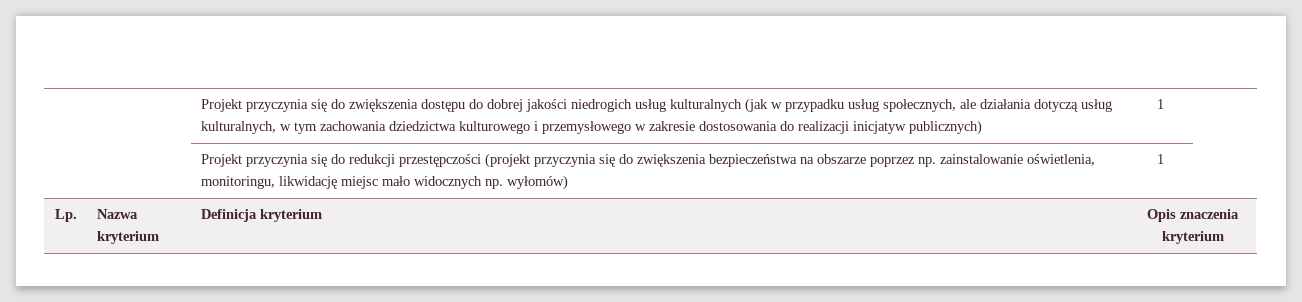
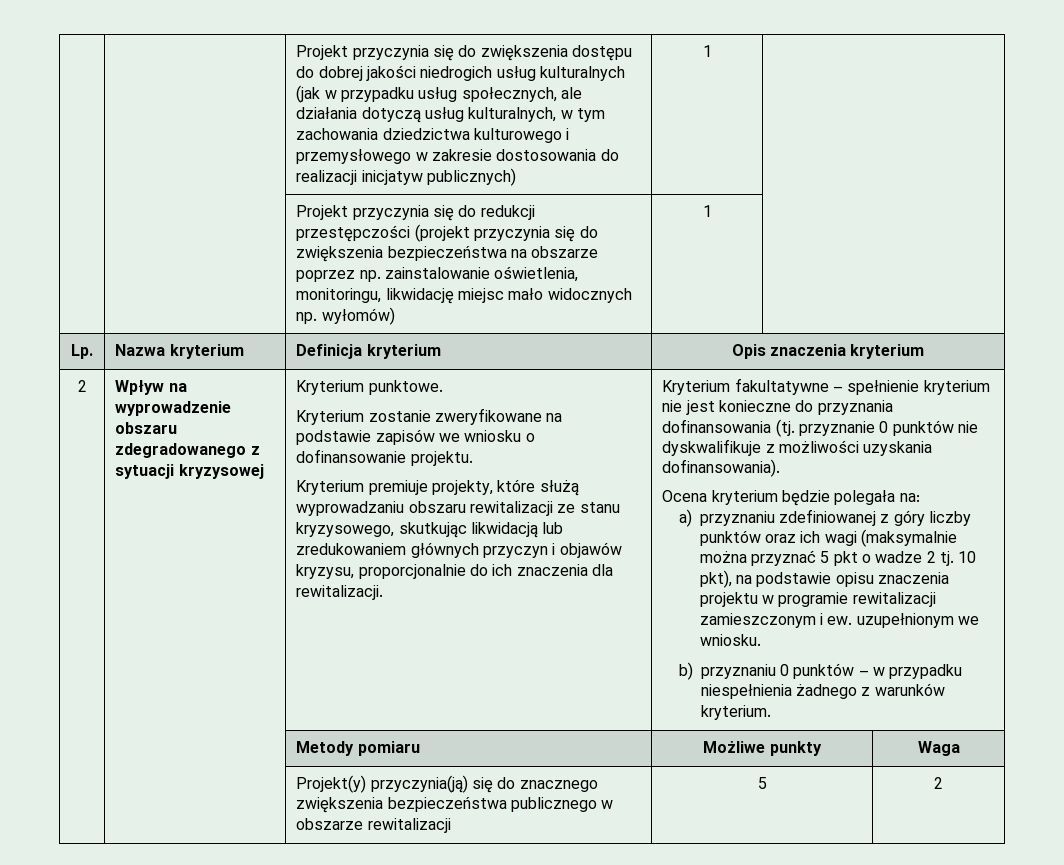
+ 2 | Wpływ na wyprowadzenie obszaru zdegradowanego z sytuacji kryzysowej | Kryterium punktowe.
+ Kryterium zostanie zweryfikowane na podstawie zapisów we wniosku o dofinansowanie projektu.
+ Kryterium premiuje projekty, które służą wyprowadzaniu obszaru rewitalizacji ze stanu kryzysowego, skutkując likwidacją lub zredukowaniem głównych przyczyn i objawów kryzysu, proporcjonalnie do ich znaczenia dla rewitalizacji. | Kryterium fakultatywne – spełnienie kryterium nie jest konieczne do przyznania dofinansowania (tj. przyznanie 0 punktów nie dyskwalifikuje z możliwości uzyskania dofinansowania).
+ Ocena kryterium będzie polegała na:
+ a) przyznaniu zdefiniowanej z góry liczby punktów oraz ich wagi (maksymalnie można przyznać 5 pkt o wadze 2 tj. 10 pkt), na podstawie opisu znaczenia projektu w programie rewitalizacji zamieszczonym i ew. uzupełnionym we wniosku.
+ b) przyznaniu 0 punktów – w przypadku niespełnienia żadnego z warunków kryterium.
+ | | Metody pomiaru | Możliwe punkty | Waga
+ | | Projekt(y) przyczynia(ją) się do znacznego zwiększenia bezpieczeństwa publicznego w obszarze rewitalizacji | 5 | 2

